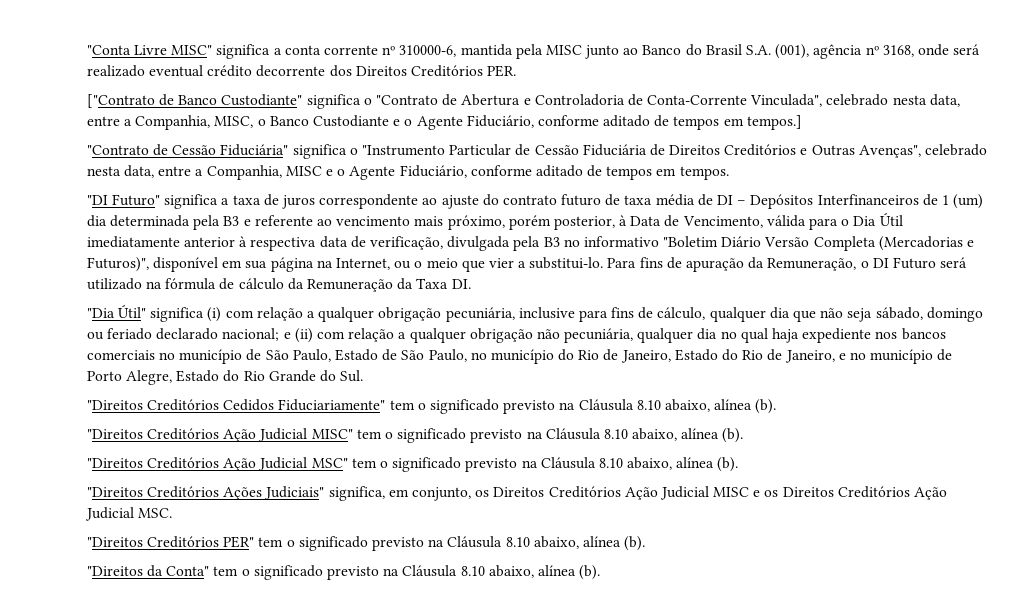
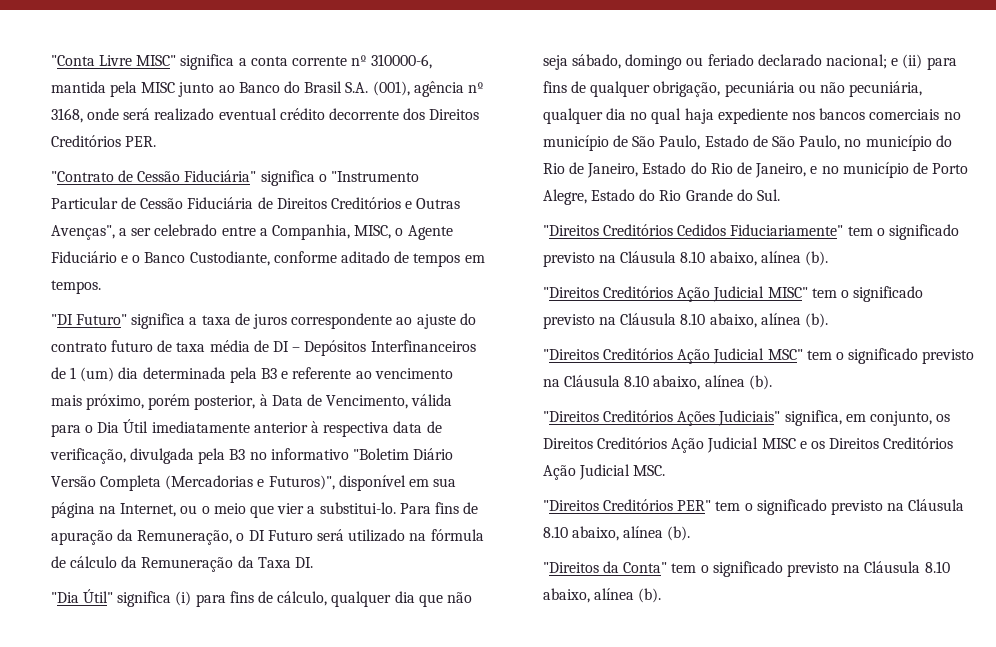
- ["Contrato de Banco Custodiante" significa o "Contrato de Abertura e Controladoria de Conta-Corrente Vinculada", celebrado nesta data, entre a Companhia, MISC, o Banco Custodiante e o Agente Fiduciário, conforme aditado de tempos em tempos.]
- "Contrato de Cessão Fiduciária" significa o "Instrumento Particular de Cessão Fiduciária de Direitos Creditórios e Outras Avenças", celebrado nesta data, entre a Companhia, MISC e o Agente Fiduciário, conforme aditado de tempos em tempos.
+ "Contrato de Cessão Fiduciária" significa o "Instrumento Particular de Cessão Fiduciária de Direitos Creditórios e Outras Avenças", a ser celebrado entre a Companhia, MISC, o Agente Fiduciário e o Banco Custodiante, conforme aditado de tempos em tempos.
- "Dia Útil" significa (i) com relação a qualquer obrigação pecuniária, inclusive para fins de cálculo, qualquer dia que não seja sábado, domingo ou feriado declarado nacional;
+ "Dia Útil" significa (i) para fins de cálculo, qualquer dia que não seja sábado, domingo ou feriado declarado nacional;
- e (ii) com relação a qualquer obrigação não pecuniária, qualquer dia no qual haja expediente nos bancos comerciais no município de São Paulo, Estado de São Paulo, no município do Rio de Janeiro, Estado do Rio de Janeiro, e no município de Porto Alegre, Estado do Rio Grande do Sul.
+ e (ii) para fins de qualquer obrigação, pecuniária ou não pecuniária, qualquer dia no qual haja expediente nos bancos comerciais no município de São Paulo, Estado de São Paulo, no município do Rio de Janeiro, Estado do Rio de Janeiro, e no município de Porto Alegre, Estado do Rio Grande do Sul.

